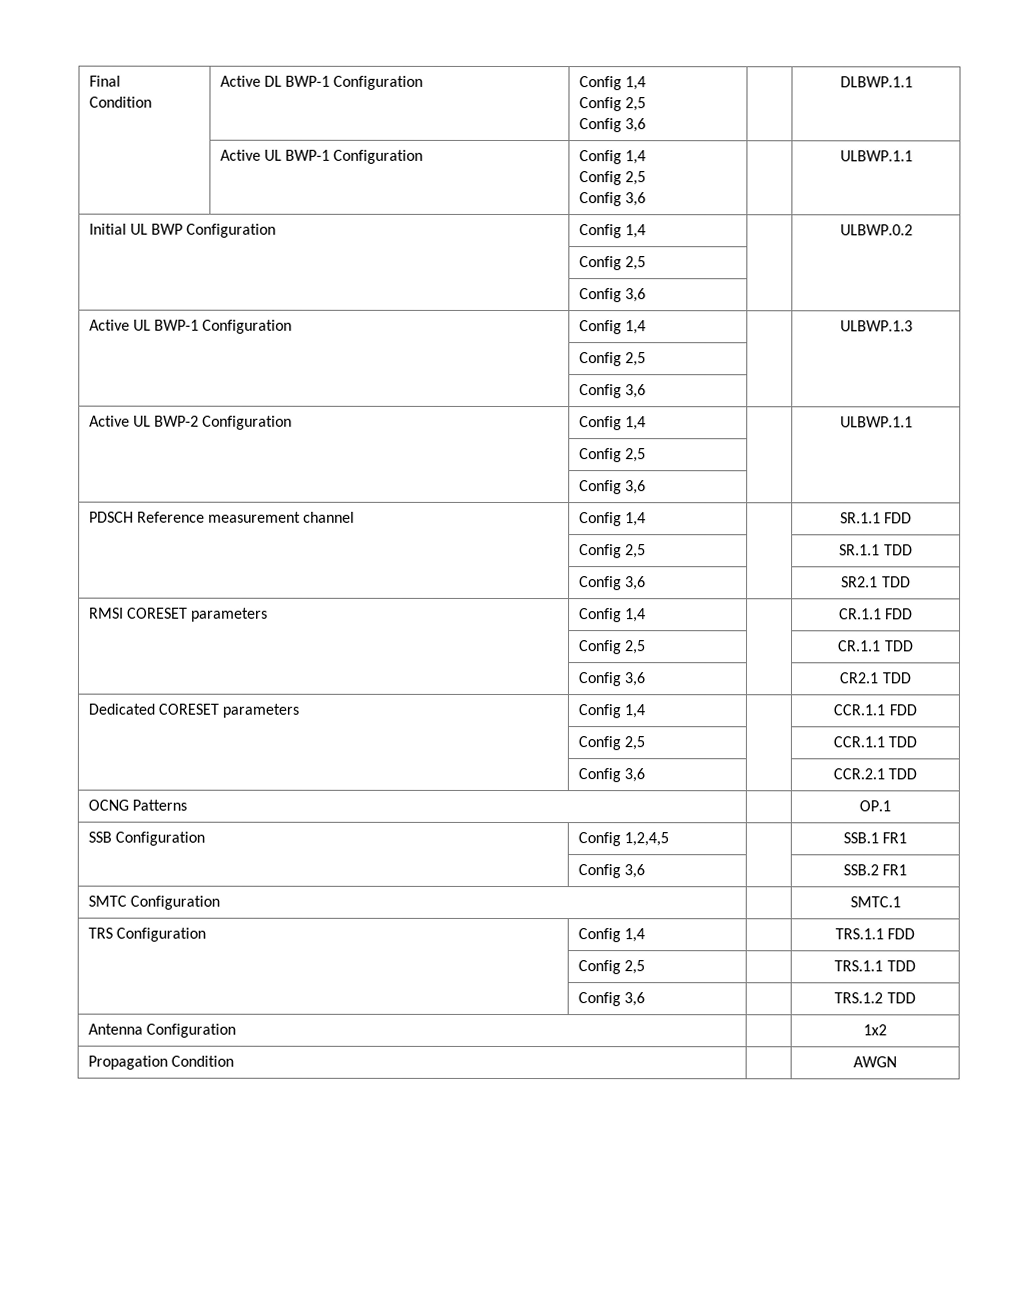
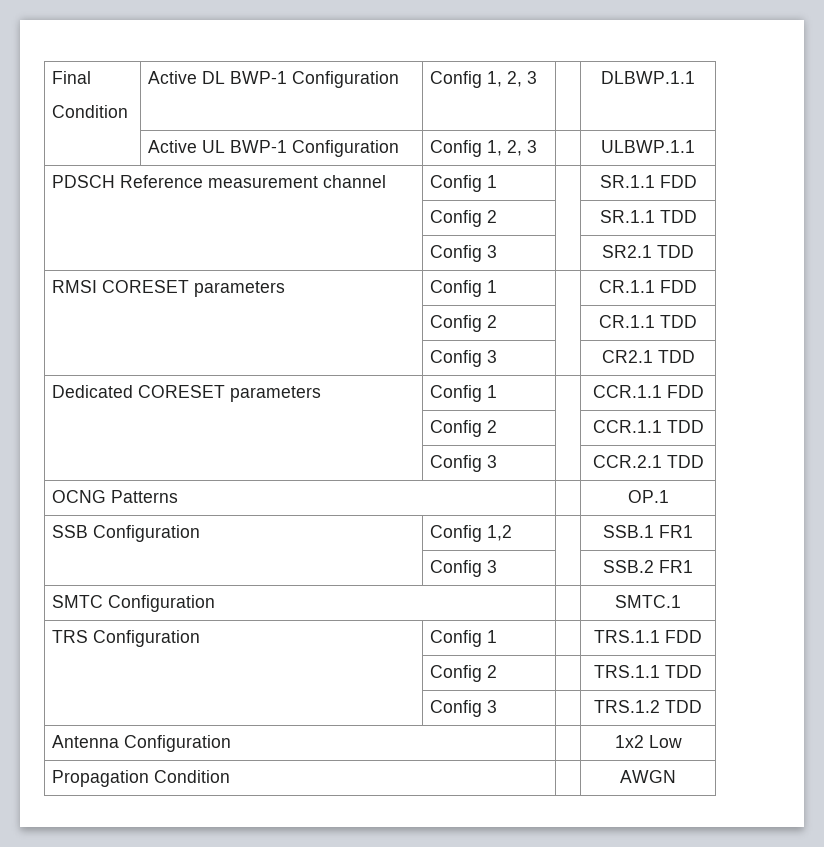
  Final
- Condition | Active DL BWP-1 Configuration | Config 1,4
- Config 2,5
- Config 3,6 | | DLBWP.1.1
+ Condition | Active DL BWP-1 Configuration | Config 1, 2, 3 | | DLBWP.1.1
- | Active UL BWP-1 Configuration | Config 1,4
- Config 2,5
- Config 3,6 | | ULBWP.1.1
- Initial UL BWP Configuration | Config 1,4 | | ULBWP.0.2
- | Config 2,5 | |
- | Config 3,6 | |
- Active UL BWP-1 Configuration | Config 1,4 | | ULBWP.1.3
- | Config 2,5 | |
- | Config 3,6 | |
- Active UL BWP-2 Configuration | Config 1,4 | | ULBWP.1.1
- | Config 2,5 | |
- | Config 3,6 | |
+ | Active UL BWP-1 Configuration | Config 1, 2, 3 | | ULBWP.1.1
- PDSCH Reference measurement channel | Config 1,4 | | SR.1.1 FDD
+ PDSCH Reference measurement channel | Config 1 | | SR.1.1 FDD
- | Config 2,5 | | SR.1.1 TDD
+ | Config 2 | | SR.1.1 TDD
- | Config 3,6 | | SR2.1 TDD
+ | Config 3 | | SR2.1 TDD
- RMSI CORESET parameters | Config 1,4 | | CR.1.1 FDD
+ RMSI CORESET parameters | Config 1 | | CR.1.1 FDD
- | Config 2,5 | | CR.1.1 TDD
+ | Config 2 | | CR.1.1 TDD
- | Config 3,6 | | CR2.1 TDD
+ | Config 3 | | CR2.1 TDD
- Dedicated CORESET parameters | Config 1,4 | | CCR.1.1 FDD
+ Dedicated CORESET parameters | Config 1 | | CCR.1.1 FDD
- | Config 2,5 | | CCR.1.1 TDD
+ | Config 2 | | CCR.1.1 TDD
- | Config 3,6 | | CCR.2.1 TDD
+ | Config 3 | | CCR.2.1 TDD
- SSB Configuration | Config 1,2,4,5 | | SSB.1 FR1
+ SSB Configuration | Config 1,2 | | SSB.1 FR1
- | Config 3,6 | | SSB.2 FR1
+ | Config 3 | | SSB.2 FR1
- TRS Configuration | Config 1,4 | | TRS.1.1 FDD
+ TRS Configuration | Config 1 | | TRS.1.1 FDD
- | Config 2,5 | | TRS.1.1 TDD
+ | Config 2 | | TRS.1.1 TDD
- | Config 3,6 | | TRS.1.2 TDD
+ | Config 3 | | TRS.1.2 TDD
- Antenna Configuration | | 1x2
+ Antenna Configuration | | 1x2 Low

